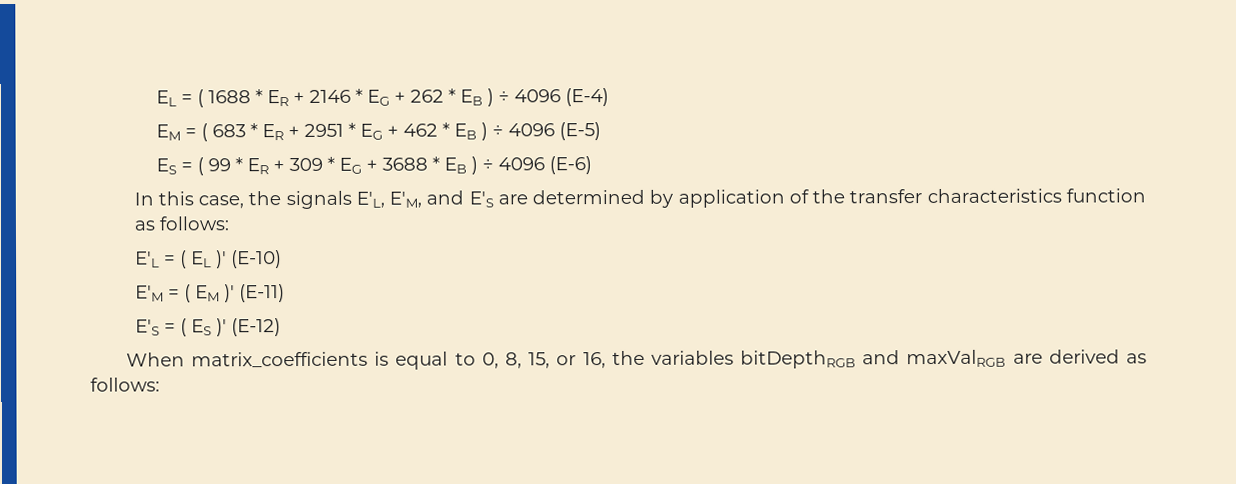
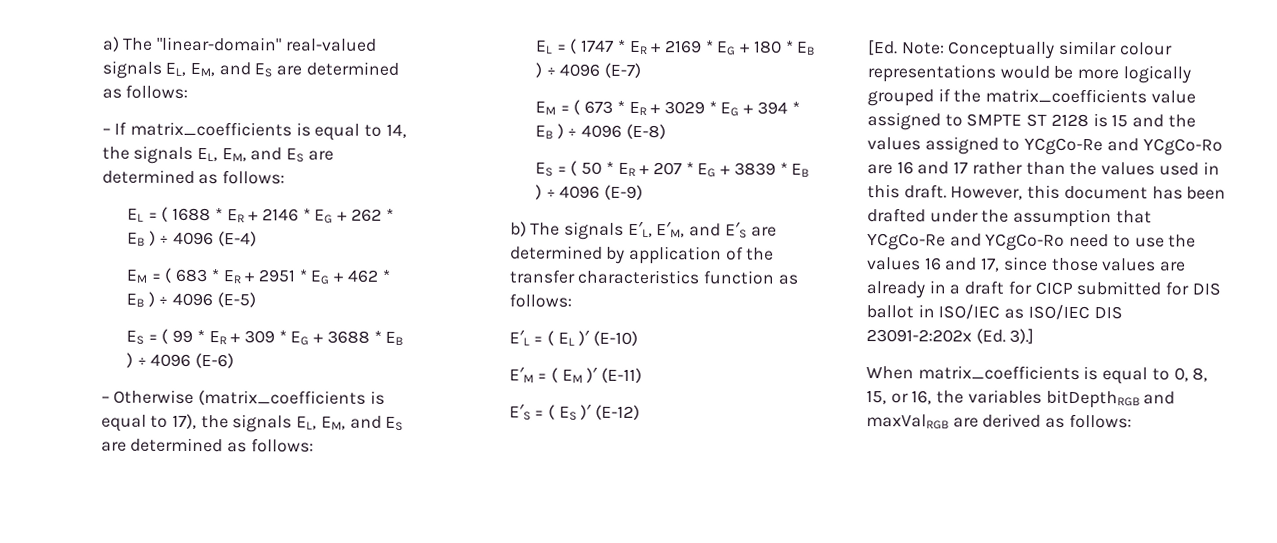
+ a) The "linear-domain" real-valued signals EL, EM, and ES are determined as follows:
+ – If matrix_coefficients is equal to 14, the signals EL, EM, and ES are determined as follows:
- In this case, the signals E′L, E′M, and E′S are determined by application of the transfer characteristics function as follows:
+ – Otherwise (matrix_coefficients is equal to 17), the signals EL, EM, and ES are determined as follows:
+ EL = ( 1747 * ER + 2169 * EG + 180 * EB ) ÷ 4096 (E-7)
+ EM = ( 673 * ER + 3029 * EG + 394 * EB ) ÷ 4096 (E-8)
+ ES = ( 50 * ER + 207 * EG + 3839 * EB ) ÷ 4096 (E-9)
+ b) The signals E′L, E′M, and E′S are determined by application of the transfer characteristics function as follows:
+ [Ed. Note: Conceptually similar colour representations would be more logically grouped if the matrix_coefficients value assigned to SMPTE ST 2128 is 15 and the values assigned to YCgCo-Re and YCgCo-Ro are 16 and 17 rather than the values used in this draft. However, this document has been drafted under the assumption that YCgCo-Re and YCgCo-Ro need to use the values 16 and 17, since those values are already in a draft for CICP submitted for DIS ballot in ISO/IEC as ISO/IEC DIS 23091-2:202x (Ed. 3).]

